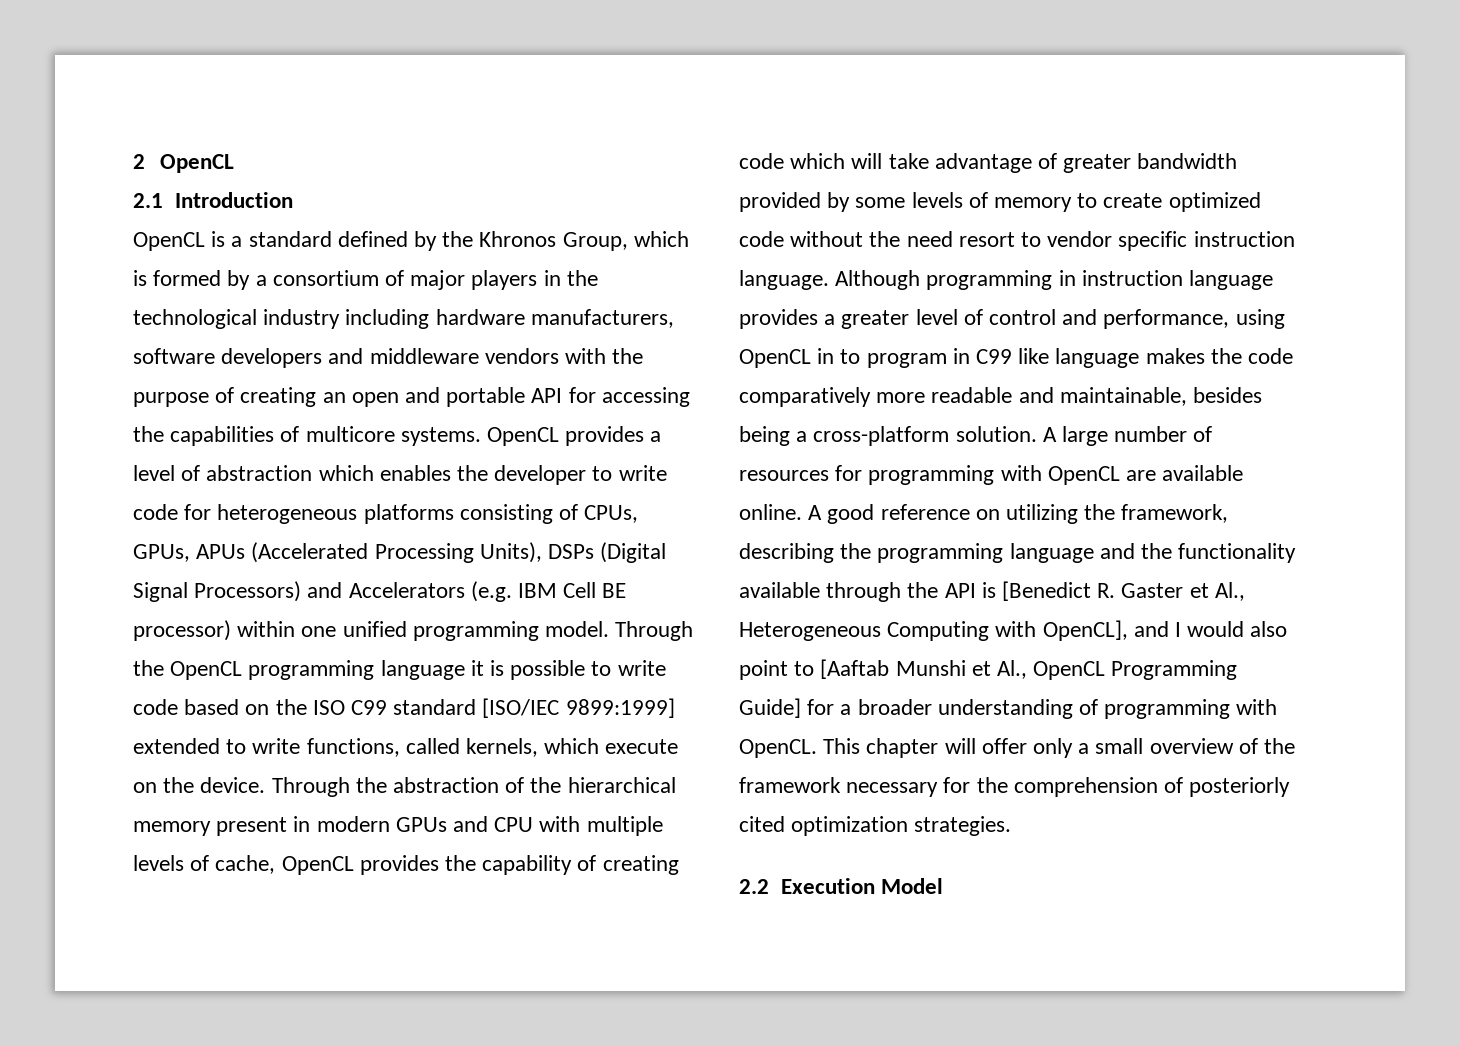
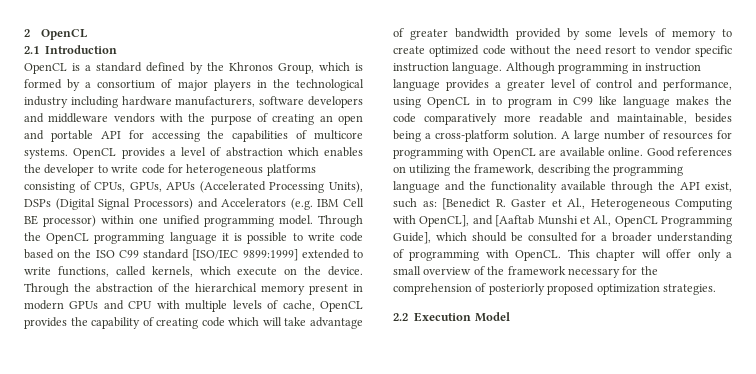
- A good reference on utilizing the framework, describing the programming language and the functionality available through the API is [Benedict R. Gaster et Al., Heterogeneous Computing with OpenCL], and I would also point to [Aaftab Munshi et Al., OpenCL Programming Guide] for a broader understanding of programming with OpenCL.
+ Good references on utilizing the framework, describing the programming language and the functionality available through the API exist, such as: [Benedict R. Gaster et Al., Heterogeneous Computing with OpenCL], and [Aaftab Munshi et Al., OpenCL Programming Guide], which should be consulted for a broader understanding of programming with OpenCL.
- This chapter will offer only a small overview of the framework necessary for the comprehension of posteriorly cited optimization strategies.
+ This chapter will offer only a small overview of the framework necessary for the comprehension of posteriorly proposed optimization strategies.

